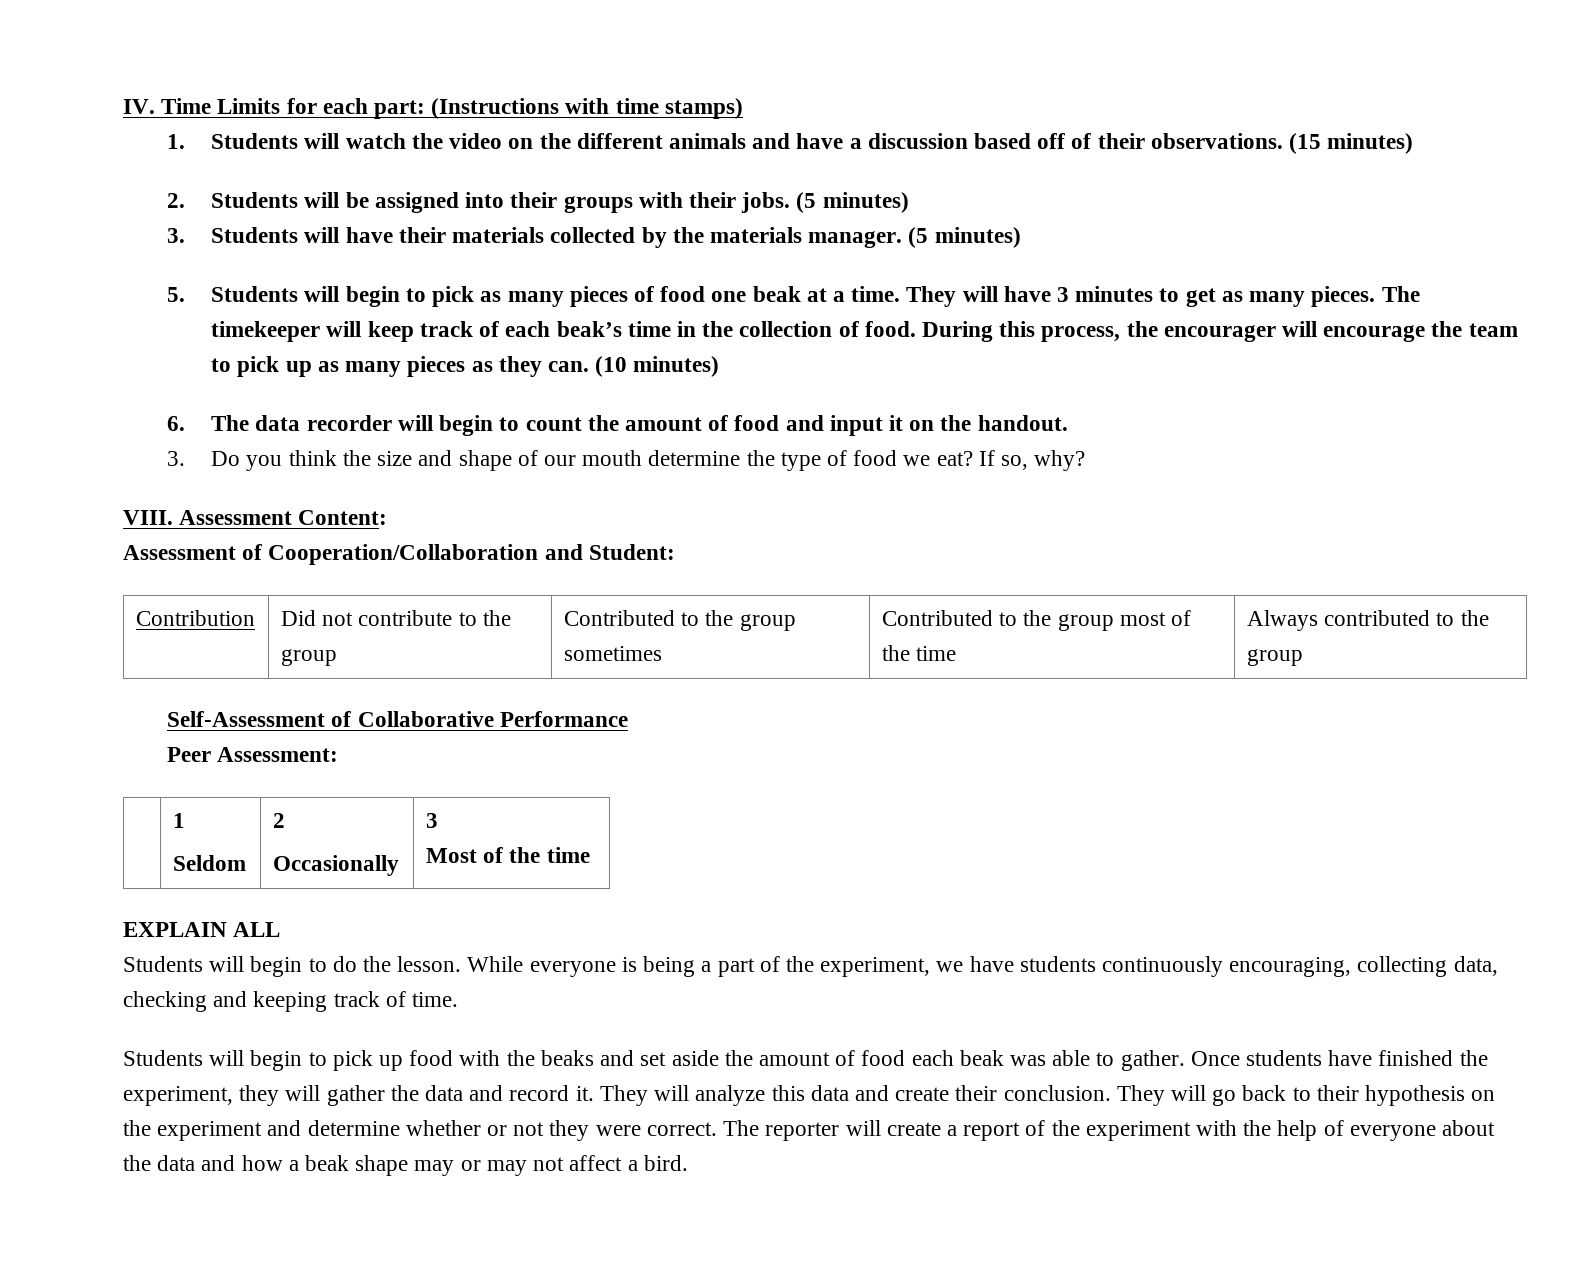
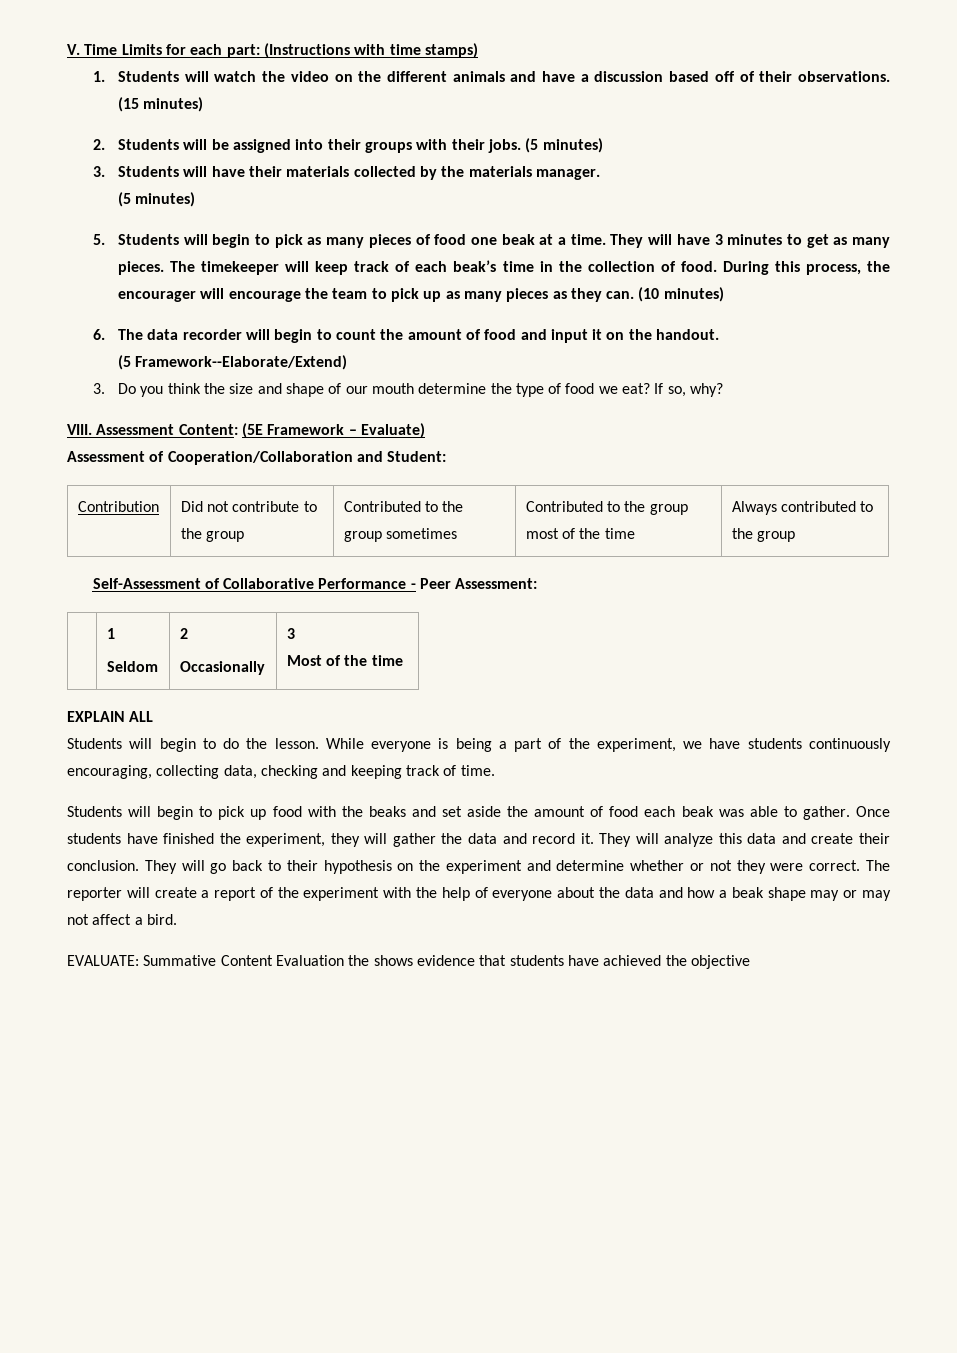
- IV. Time Limits for each part: (Instructions with time stamps)
+ V. Time Limits for each part: (Instructions with time stamps)
- 3. Students will have their materials collected by the materials manager. (5 minutes)
+ 3. Students will have their materials collected by the materials manager.
+ (5 minutes)
+ (5 Framework--Elaborate/Extend)
- Assessment Content:
+ Assessment Content: (5E Framework – Evaluate)
- Self-Assessment of Collaborative Performance
- Peer Assessment:
+ Self-Assessment of Collaborative Performance - Peer Assessment:
+ EVALUATE: Summative Content Evaluation the shows evidence that students have achieved the objective

